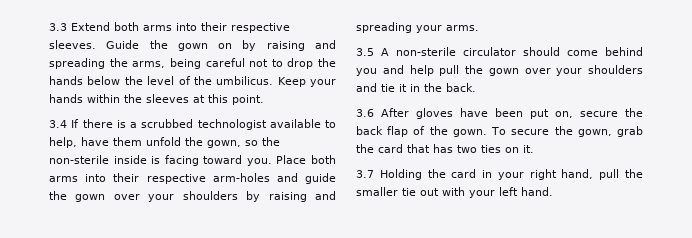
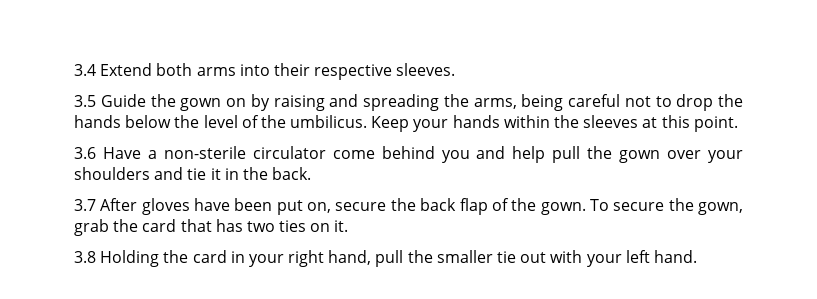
- 3.3 Extend both arms into their respective sleeves. Guide the gown on by raising and spreading the arms, being careful not to drop the hands below the level of the umbilicus.
+ 3.4 Extend both arms into their respective sleeves.
+ 3.5 Guide the gown on by raising and spreading the arms, being careful not to drop the hands below the level of the umbilicus.
- 3.4 If there is a scrubbed technologist available to help, have them unfold the gown, so the non-sterile inside is facing toward you. Place both arms into their respective arm-holes and guide the gown over your shoulders by raising and spreading your arms.
- 3.5 A non-sterile circulator should come behind you and help pull the gown over your shoulders and tie it in the back.
+ 3.6 Have a non-sterile circulator come behind you and help pull the gown over your shoulders and tie it in the back.
- 3.6 After gloves have been put on, secure the back flap of the gown.
+ 3.7 After gloves have been put on, secure the back flap of the gown.
- 3.7 Holding the card in your right hand, pull the smaller tie out with your left hand.
+ 3.8 Holding the card in your right hand, pull the smaller tie out with your left hand.

